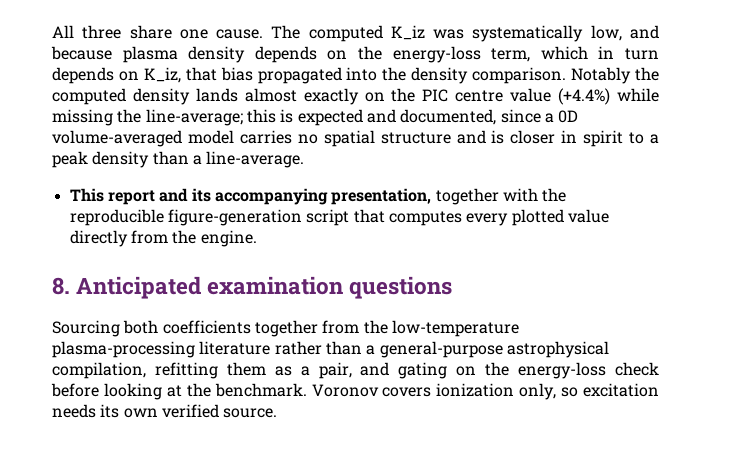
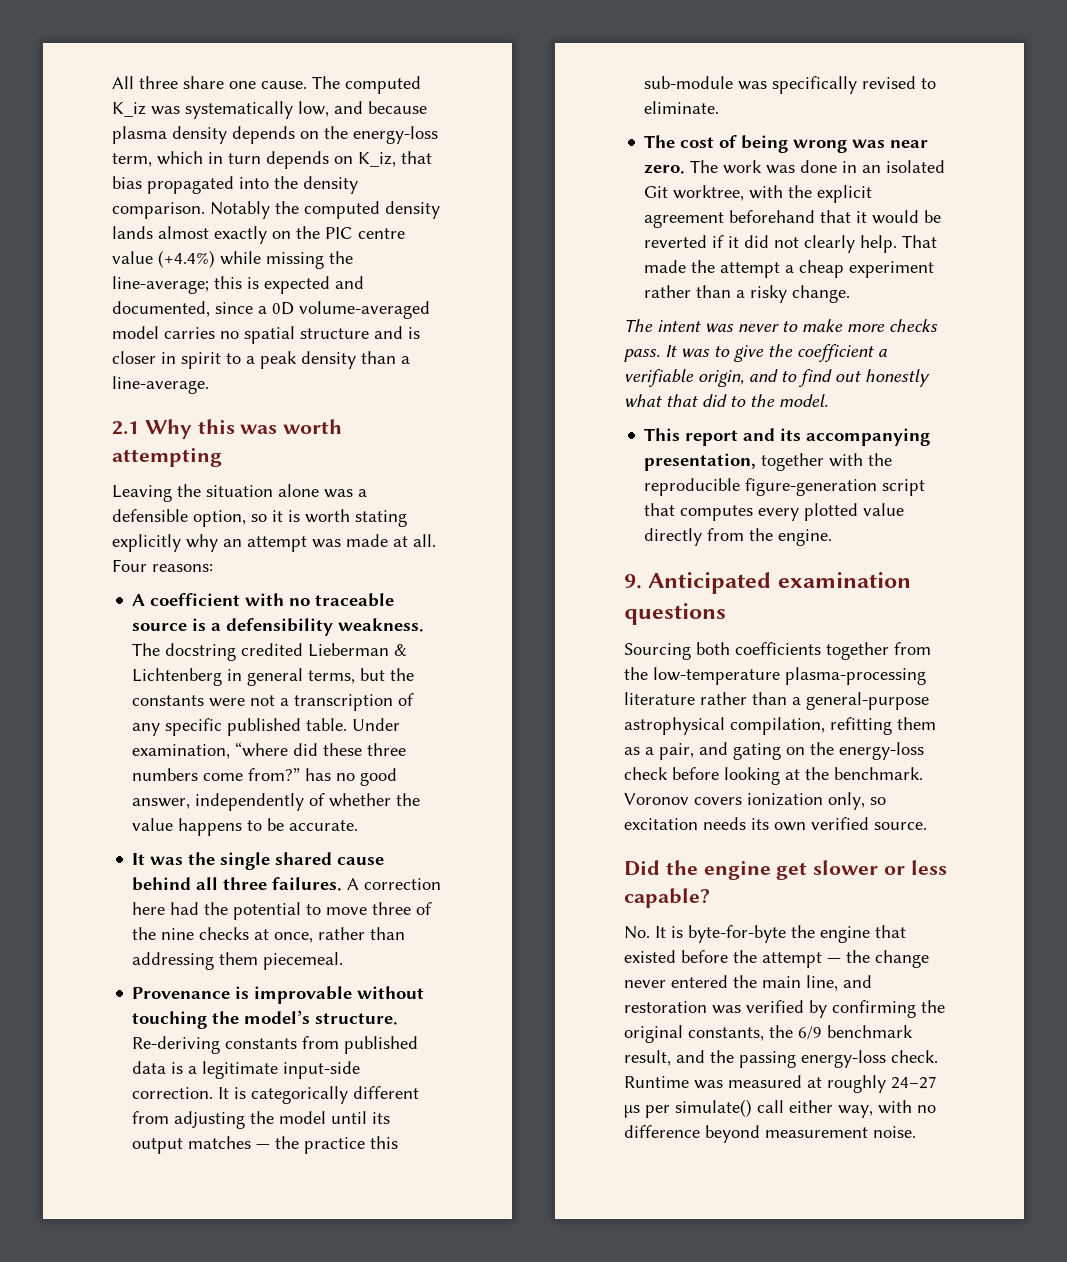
+ 2.1 Why this was worth attempting
+ Leaving the situation alone was a defensible option, so it is worth stating explicitly why an attempt was made at all. Four reasons:
+ A coefficient with no traceable source is a defensibility weakness. The docstring credited Lieberman & Lichtenberg in general terms, but the constants were not a transcription of any specific published table. Under examination, “where did these three numbers come from?” has no good answer, independently of whether the value happens to be accurate.
+ It was the single shared cause behind all three failures. A correction here had the potential to move three of the nine checks at once, rather than addressing them piecemeal.
+ Provenance is improvable without touching the model’s structure. Re-deriving constants from published data is a legitimate input-side correction. It is categorically different from adjusting the model until its output matches — the practice this sub-module was specifically revised to eliminate.
+ The cost of being wrong was near zero. The work was done in an isolated Git worktree, with the explicit agreement beforehand that it would be reverted if it did not clearly help. That made the attempt a cheap experiment rather than a risky change.
+ The intent was never to make more checks pass. It was to give the coefficient a verifiable origin, and to find out honestly what that did to the model.
- 8. Anticipated examination questions
+ 9. Anticipated examination questions
+ Did the engine get slower or less capable?
+ No. It is byte-for-byte the engine that existed before the attempt — the change never entered the main line, and restoration was verified by confirming the original constants, the 6/9 benchmark result, and the passing energy-loss check. Runtime was measured at roughly 24–27 µs per simulate() call either way, with no difference beyond measurement noise.

